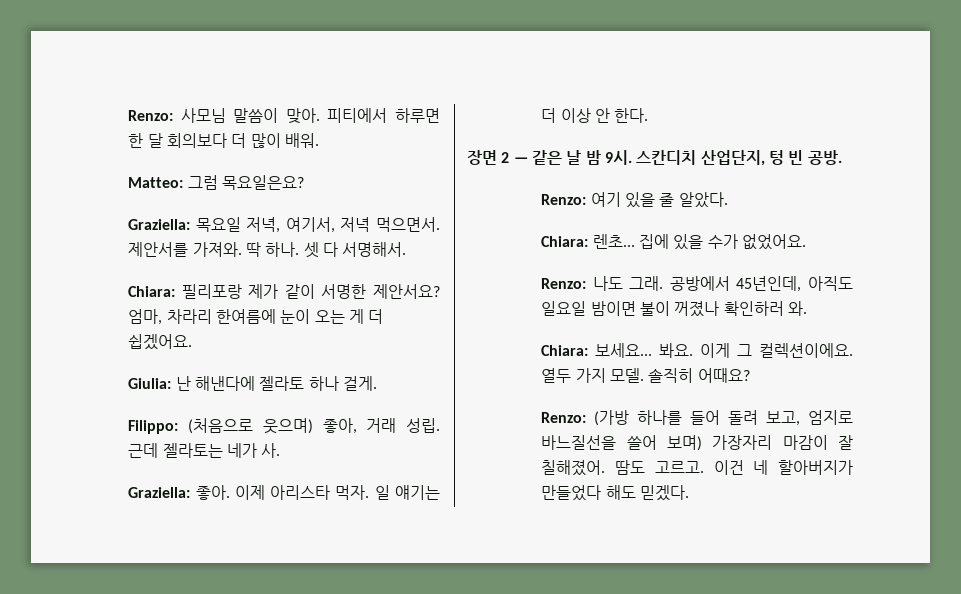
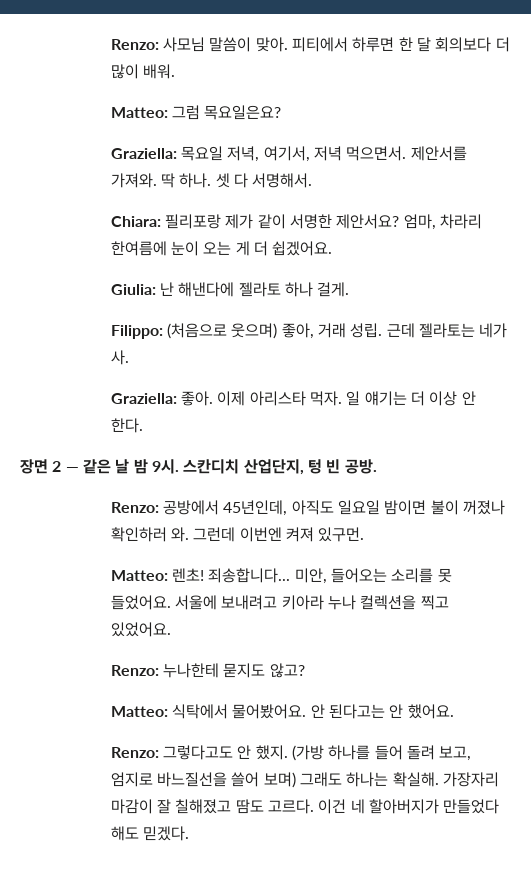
- Renzo: 여기 있을 줄 알았다.
- Chiara: 렌초... 집에 있을 수가 없었어요.
- Renzo: 나도 그래. 공방에서 45년인데, 아직도 일요일 밤이면 불이 꺼졌나 확인하러 와.
- Chiara: 보세요... 봐요. 이게 그 컬렉션이에요. 열두 가지 모델. 솔직히 어때요?
- Renzo: (가방 하나를 들어 돌려 보고, 엄지로 바느질선을 쓸어 보며) 가장자리 마감이 잘 칠해졌어. 땀도 고르고.
+ Renzo: 공방에서 45년인데, 아직도 일요일 밤이면 불이 꺼졌나 확인하러 와. 그런데 이번엔 켜져 있구먼.
+ Matteo: 렌초! 죄송합니다... 미안, 들어오는 소리를 못 들었어요. 서울에 보내려고 키아라 누나 컬렉션을 찍고 있었어요.
+ Renzo: 누나한테 묻지도 않고?
+ Matteo: 식탁에서 물어봤어요. 안 된다고는 안 했어요.
+ Renzo: 그렇다고도 안 했지. (가방 하나를 들어 돌려 보고, 엄지로 바느질선을 쓸어 보며) 그래도 하나는 확실해. 가장자리 마감이 잘 칠해졌고 땀도 고르다.

